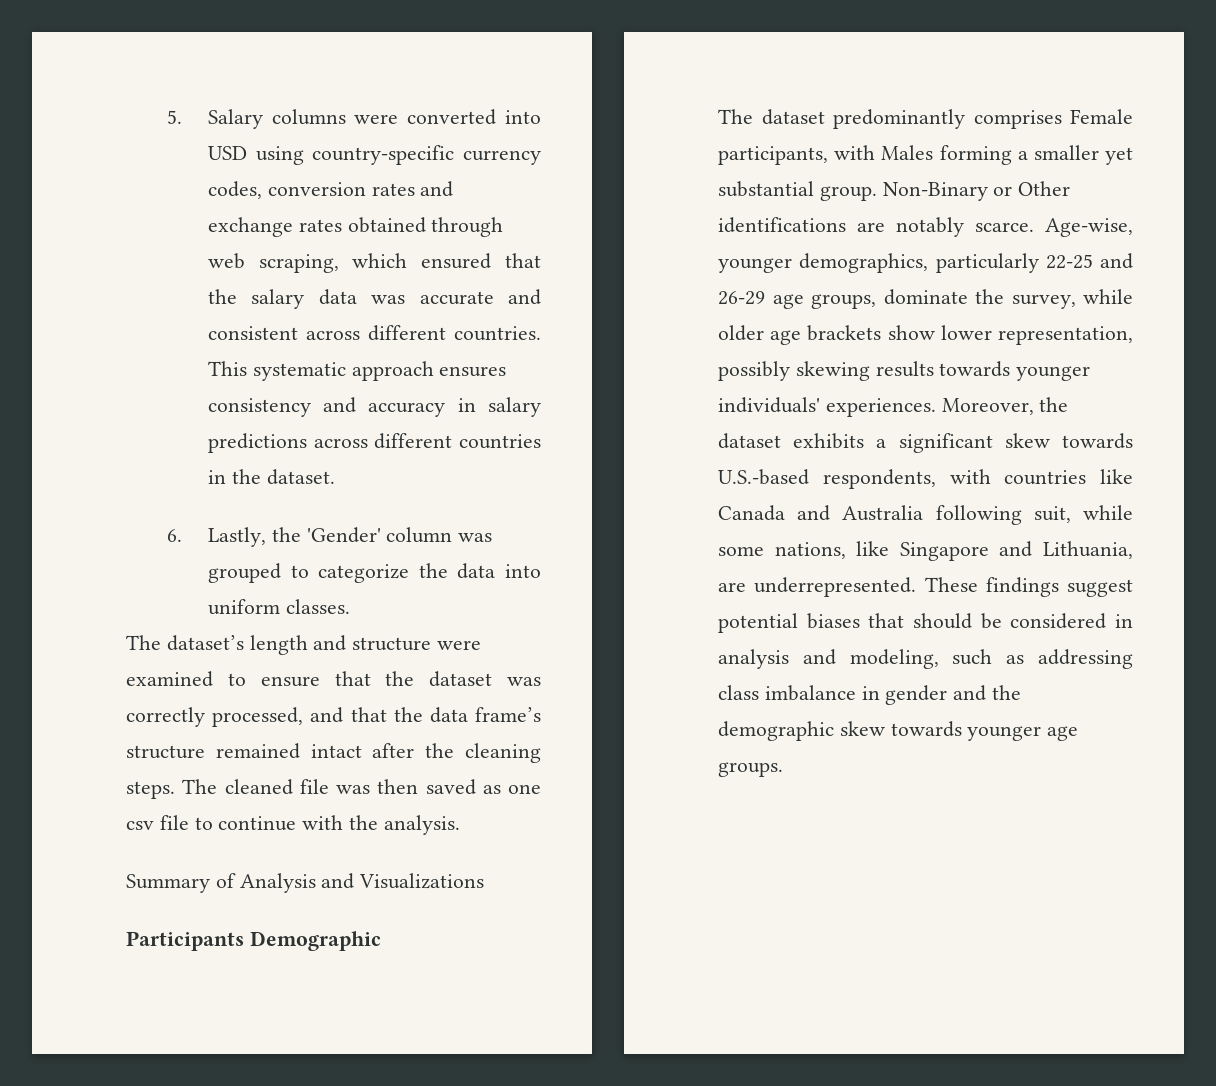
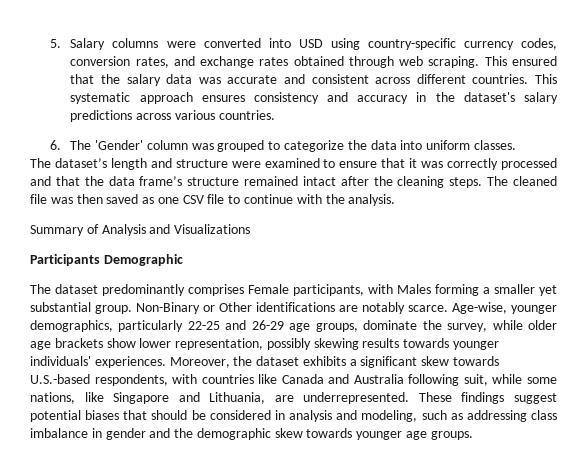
- 5. Salary columns were converted into USD using country-specific currency codes, conversion rates and exchange rates obtained through web scraping, which ensured that the salary data was accurate and consistent across different countries.
+ 5. Salary columns were converted into USD using country-specific currency codes, conversion rates, and exchange rates obtained through web scraping. This ensured that the salary data was accurate and consistent across different countries.
- This systematic approach ensures consistency and accuracy in salary predictions across different countries in the dataset.
+ This systematic approach ensures consistency and accuracy in the dataset's salary predictions across various countries.
- 6. Lastly, the 'Gender' column was grouped to categorize the data into uniform classes.
+ 6. The 'Gender' column was grouped to categorize the data into uniform classes.
- The dataset’s length and structure were examined to ensure that the dataset was correctly processed, and that the data frame’s structure remained intact after the cleaning steps.
+ The dataset’s length and structure were examined to ensure that it was correctly processed and that the data frame’s structure remained intact after the cleaning steps.
- The cleaned file was then saved as one csv file to continue with the analysis.
+ The cleaned file was then saved as one CSV file to continue with the analysis.

